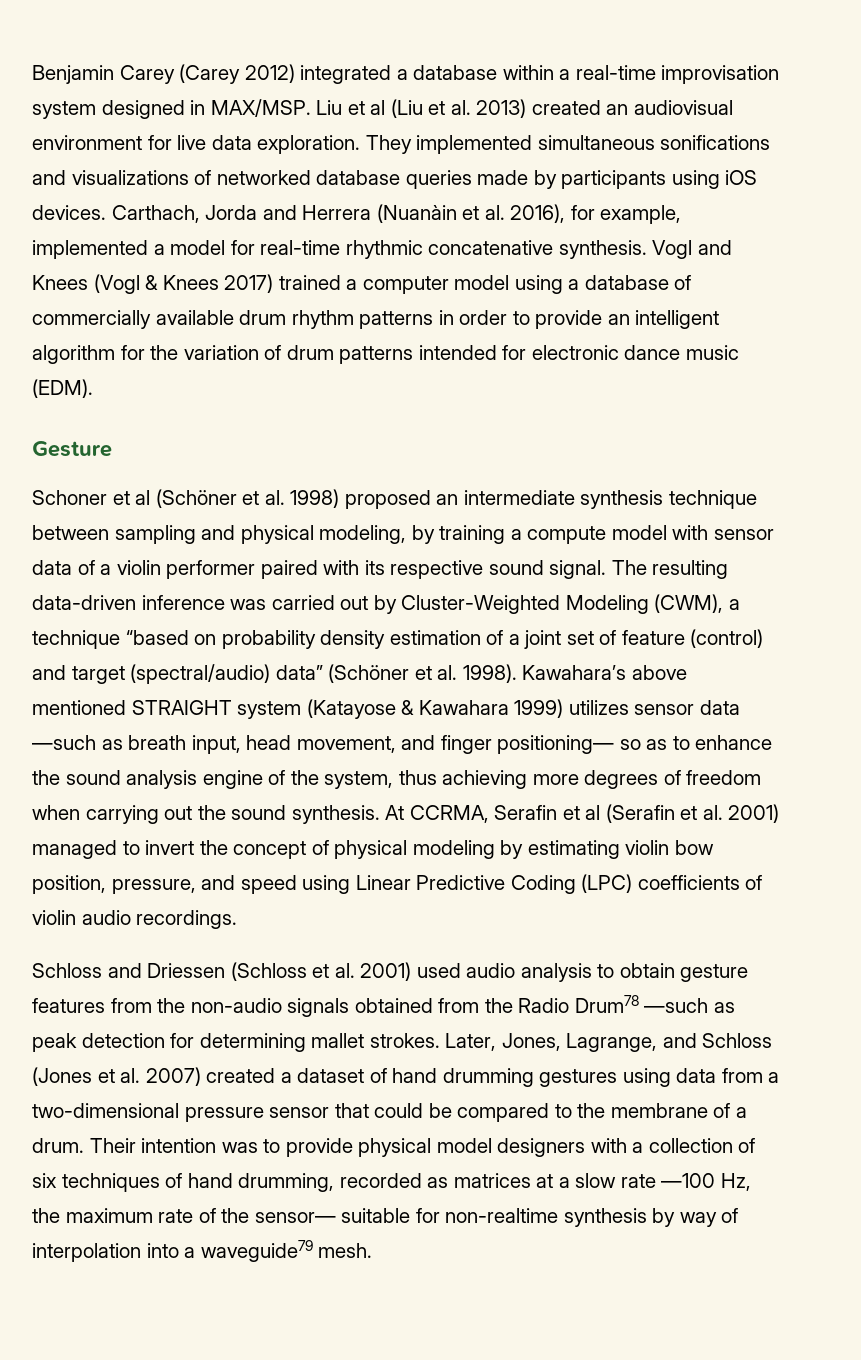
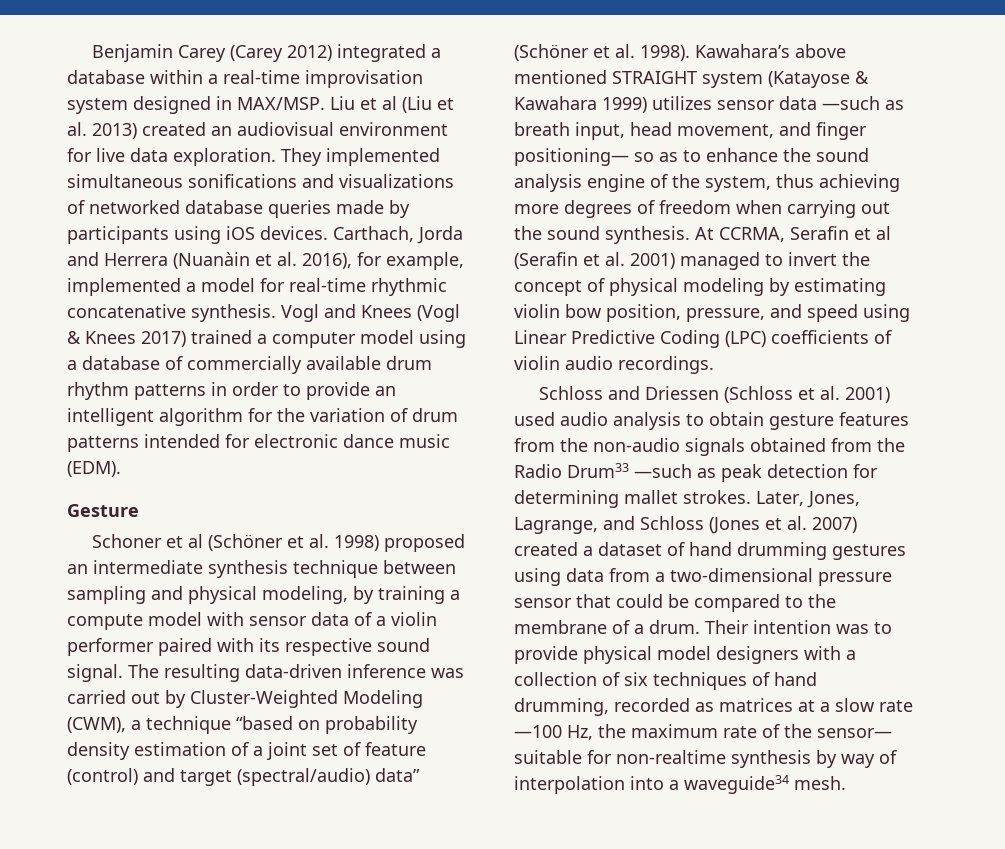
- Schloss and Driessen (Schloss et al. 2001) used audio analysis to obtain gesture features from the non-audio signals obtained from the Radio Drum78 —such as peak detection for determining mallet strokes.
+ Schloss and Driessen (Schloss et al. 2001) used audio analysis to obtain gesture features from the non-audio signals obtained from the Radio Drum33 —such as peak detection for determining mallet strokes.
- Their intention was to provide physical model designers with a collection of six techniques of hand drumming, recorded as matrices at a slow rate —100 Hz, the maximum rate of the sensor— suitable for non-realtime synthesis by way of interpolation into a waveguide79 mesh.
+ Their intention was to provide physical model designers with a collection of six techniques of hand drumming, recorded as matrices at a slow rate —100 Hz, the maximum rate of the sensor— suitable for non-realtime synthesis by way of interpolation into a waveguide34 mesh.

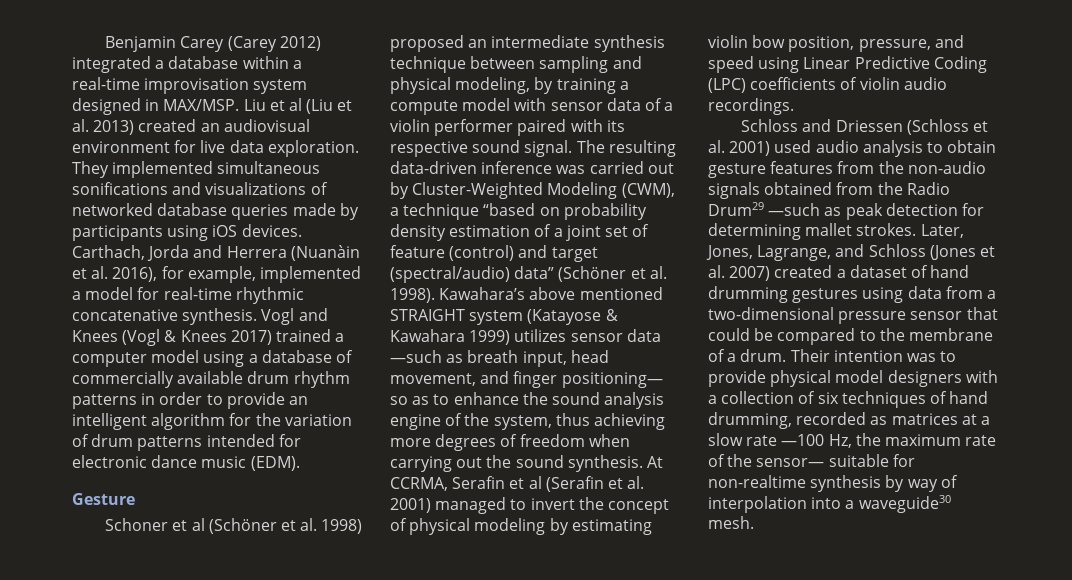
- Schloss and Driessen (Schloss et al. 2001) used audio analysis to obtain gesture features from the non-audio signals obtained from the Radio Drum33 —such as peak detection for determining mallet strokes.
+ Schloss and Driessen (Schloss et al. 2001) used audio analysis to obtain gesture features from the non-audio signals obtained from the Radio Drum29 —such as peak detection for determining mallet strokes.
- Their intention was to provide physical model designers with a collection of six techniques of hand drumming, recorded as matrices at a slow rate —100 Hz, the maximum rate of the sensor— suitable for non-realtime synthesis by way of interpolation into a waveguide34 mesh.
+ Their intention was to provide physical model designers with a collection of six techniques of hand drumming, recorded as matrices at a slow rate —100 Hz, the maximum rate of the sensor— suitable for non-realtime synthesis by way of interpolation into a waveguide30 mesh.

